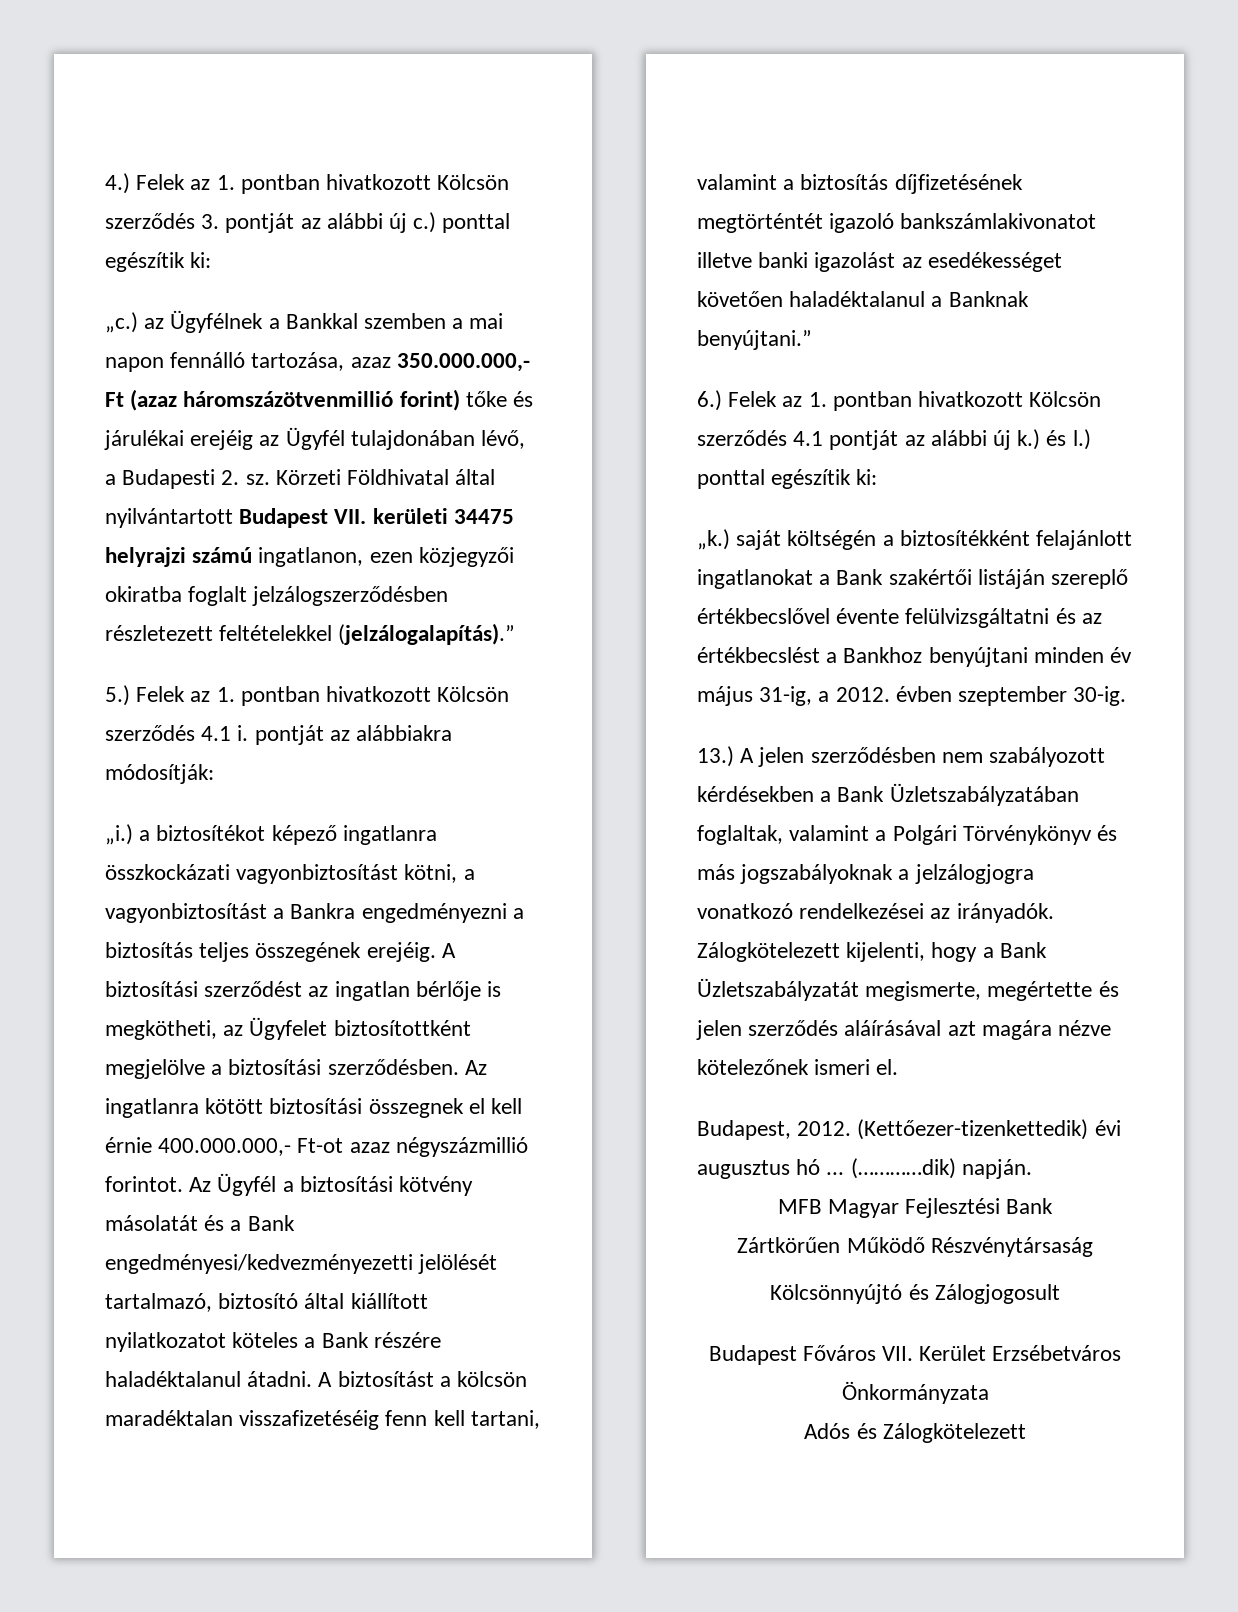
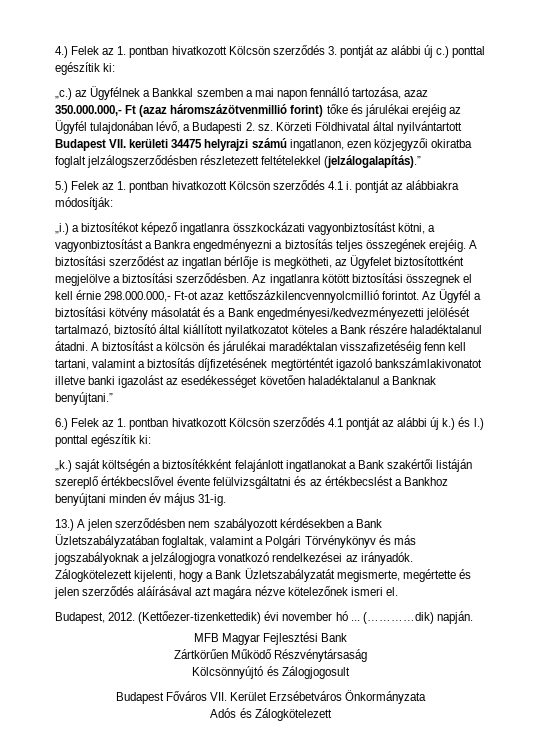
- Az ingatlanra kötött biztosítási összegnek el kell érnie 400.000.000,- Ft-ot azaz négyszázmillió forintot.
+ Az ingatlanra kötött biztosítási összegnek el kell érnie 298.000.000,- Ft-ot azaz kettőszázkilencvennyolcmillió forintot.
- A biztosítást a kölcsön maradéktalan visszafizetéséig fenn kell tartani, valamint a biztosítás díjfizetésének megtörténtét igazoló bankszámlakivonatot illetve banki igazolást az esedékességet követően haladéktalanul a Banknak benyújtani.”
+ A biztosítást a kölcsön és járulékai maradéktalan visszafizetéséig fenn kell tartani, valamint a biztosítás díjfizetésének megtörténtét igazoló bankszámlakivonatot illetve banki igazolást az esedékességet követően haladéktalanul a Banknak benyújtani.”
- „k.) saját költségén a biztosítékként felajánlott ingatlanokat a Bank szakértői listáján szereplő értékbecslővel évente felülvizsgáltatni és az értékbecslést a Bankhoz benyújtani minden év május 31-ig, a 2012. évben szeptember 30-ig.
+ „k.) saját költségén a biztosítékként felajánlott ingatlanokat a Bank szakértői listáján szereplő értékbecslővel évente felülvizsgáltatni és az értékbecslést a Bankhoz benyújtani minden év május 31-ig.
- (Kettőezer-tizenkettedik) évi augusztus hó ...
+ (Kettőezer-tizenkettedik) évi november hó ...

